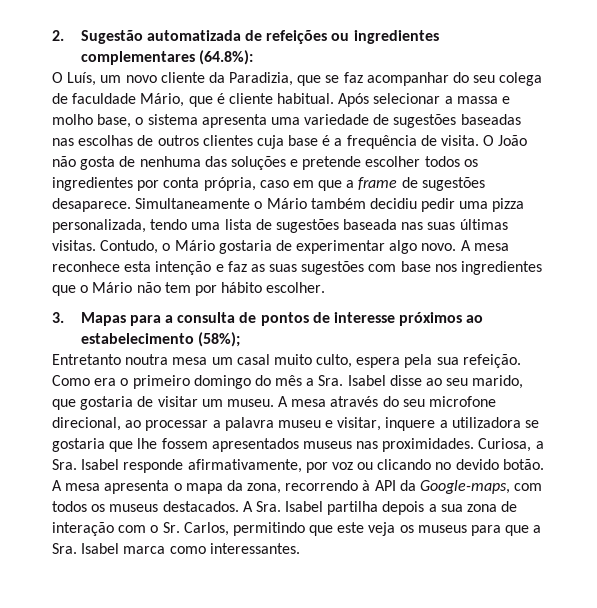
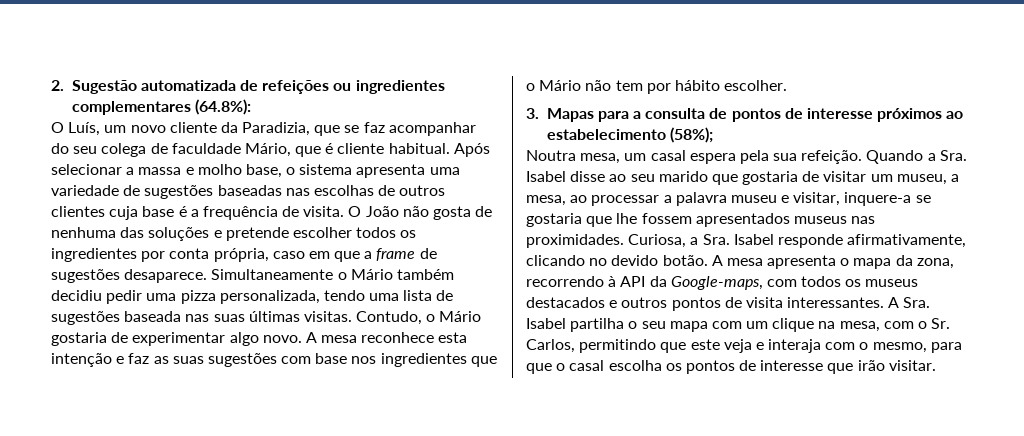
- Entretanto noutra mesa um casal muito culto, espera pela sua refeição. Como era o primeiro domingo do mês a Sra. Isabel disse ao seu marido, que gostaria de visitar um museu. A mesa através do seu microfone direcional, ao processar a palavra museu e visitar, inquere a utilizadora se gostaria que lhe fossem apresentados museus nas proximidades.
+ Noutra mesa, um casal espera pela sua refeição. Quando a Sra. Isabel disse ao seu marido que gostaria de visitar um museu, a mesa, ao processar a palavra museu e visitar, inquere-a se gostaria que lhe fossem apresentados museus nas proximidades.
- Curiosa, a Sra. Isabel responde afirmativamente, por voz ou clicando no devido botão.
+ Curiosa, a Sra. Isabel responde afirmativamente, clicando no devido botão.
- A mesa apresenta o mapa da zona, recorrendo à API da Google-maps, com todos os museus destacados. A Sra. Isabel partilha depois a sua zona de interação com o Sr. Carlos, permitindo que este veja os museus para que a Sra. Isabel marca como interessantes.
+ A mesa apresenta o mapa da zona, recorrendo à API da Google-maps, com todos os museus destacados e outros pontos de visita interessantes. A Sra. Isabel partilha o seu mapa com um clique na mesa, com o Sr. Carlos, permitindo que este veja e interaja com o mesmo, para que o casal escolha os pontos de interesse que irão visitar.

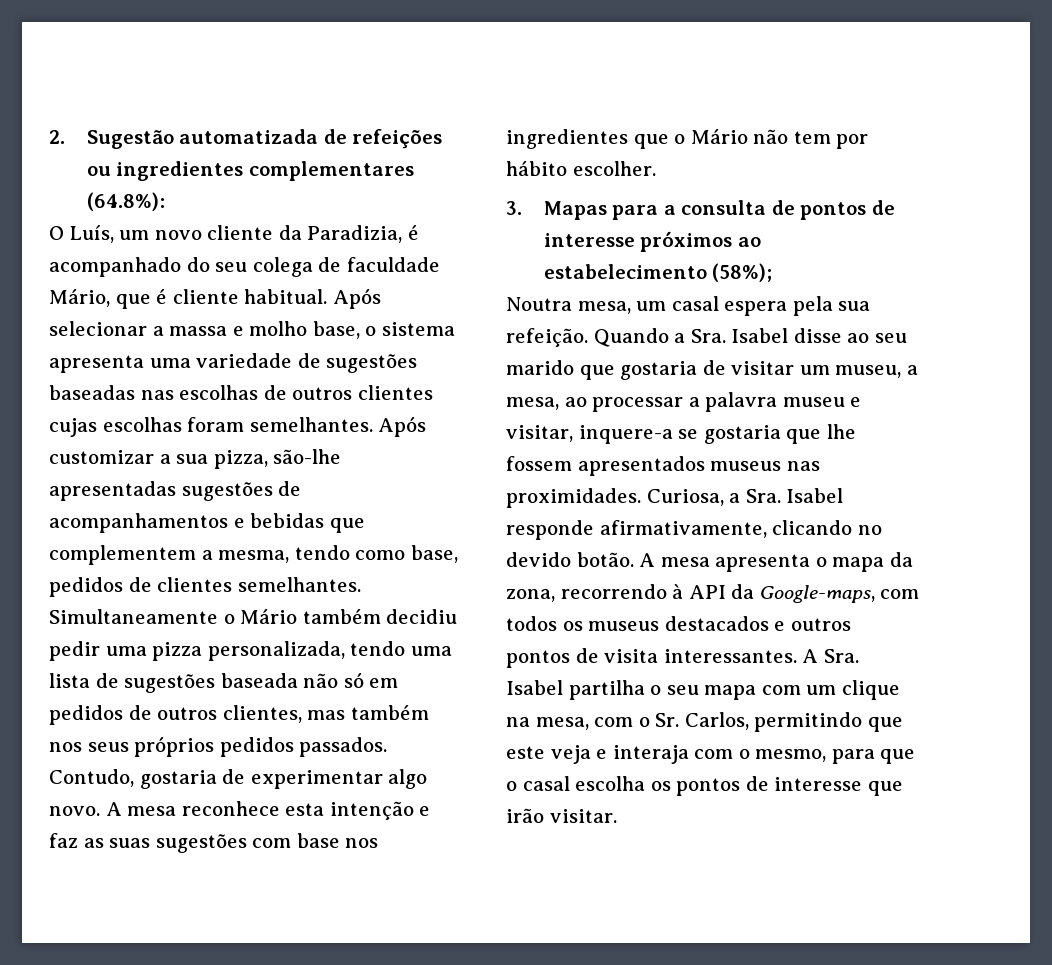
- O Luís, um novo cliente da Paradizia, que se faz acompanhar do seu colega de faculdade Mário, que é cliente habitual.
+ O Luís, um novo cliente da Paradizia, é acompanhado do seu colega de faculdade Mário, que é cliente habitual.
- Após selecionar a massa e molho base, o sistema apresenta uma variedade de sugestões baseadas nas escolhas de outros clientes cuja base é a frequência de visita. O João não gosta de nenhuma das soluções e pretende escolher todos os ingredientes por conta própria, caso em que a frame de sugestões desaparece.
+ Após selecionar a massa e molho base, o sistema apresenta uma variedade de sugestões baseadas nas escolhas de outros clientes cujas escolhas foram semelhantes. Após customizar a sua pizza, são-lhe apresentadas sugestões de acompanhamentos e bebidas que complementem a mesma, tendo como base, pedidos de clientes semelhantes.
- Simultaneamente o Mário também decidiu pedir uma pizza personalizada, tendo uma lista de sugestões baseada nas suas últimas visitas. Contudo, o Mário gostaria de experimentar algo novo.
+ Simultaneamente o Mário também decidiu pedir uma pizza personalizada, tendo uma lista de sugestões baseada não só em pedidos de outros clientes, mas também nos seus próprios pedidos passados. Contudo, gostaria de experimentar algo novo.

